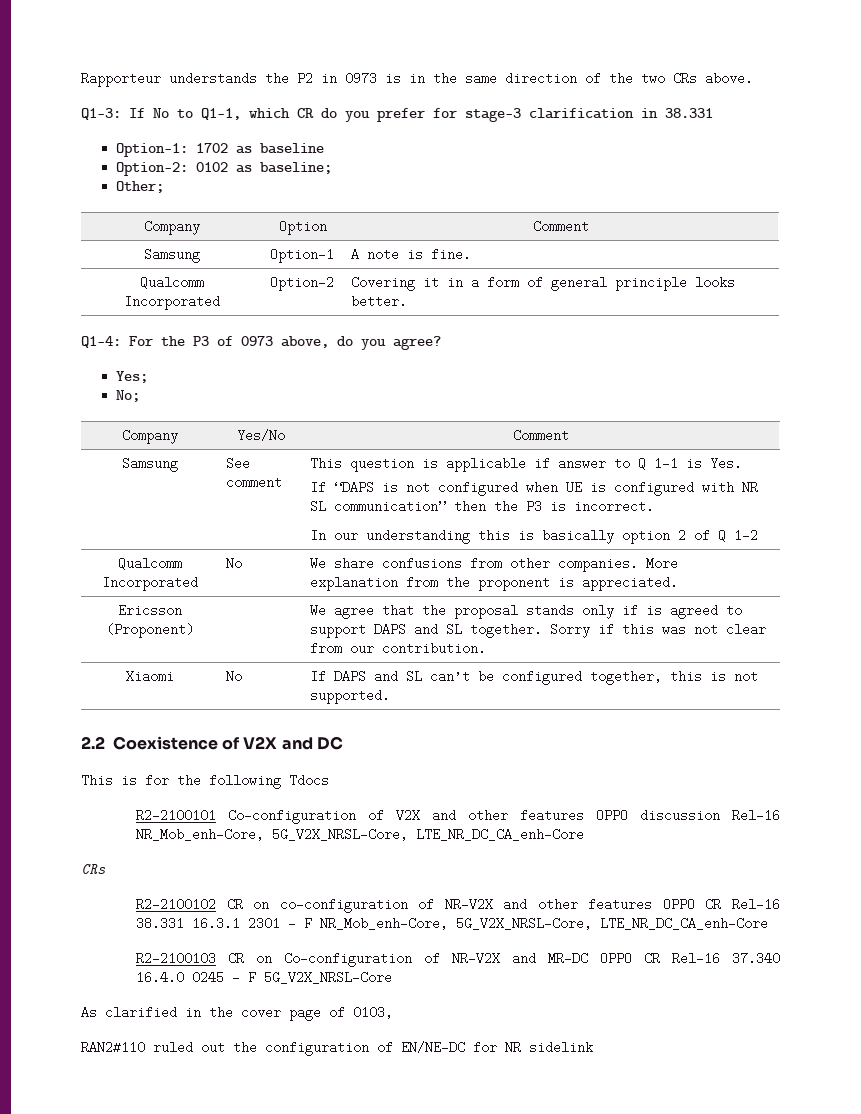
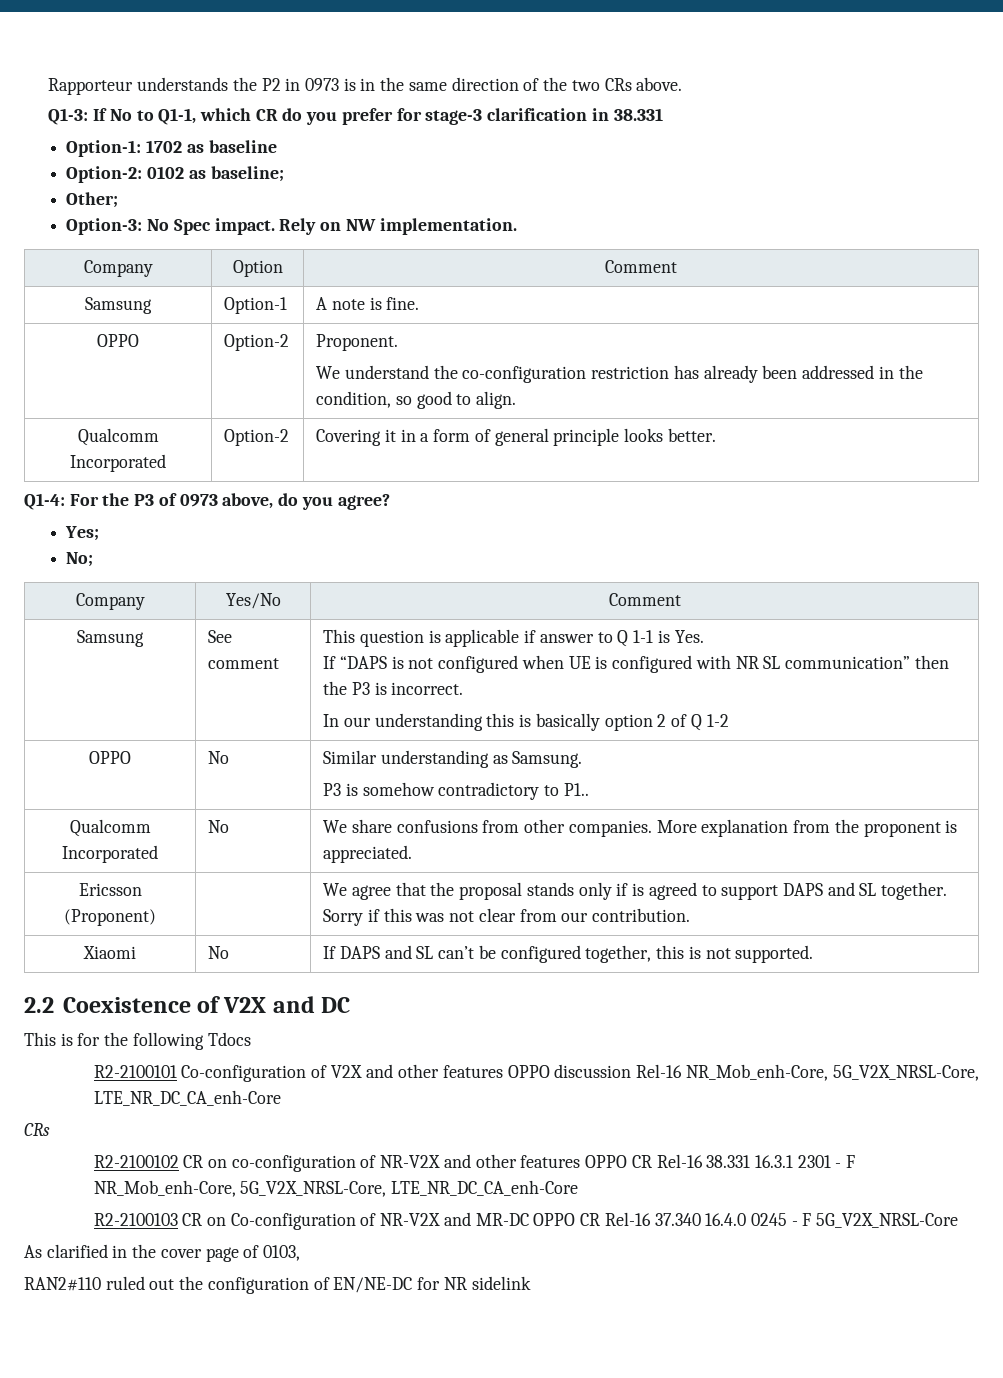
+ Option-3: No Spec impact. Rely on NW implementation.
+ OPPO | Option-2 | Proponent.
+ We understand the co-configuration restriction has already been addressed in the condition, so good to align.
+ OPPO | No | Similar understanding as Samsung.
+ P3 is somehow contradictory to P1..

